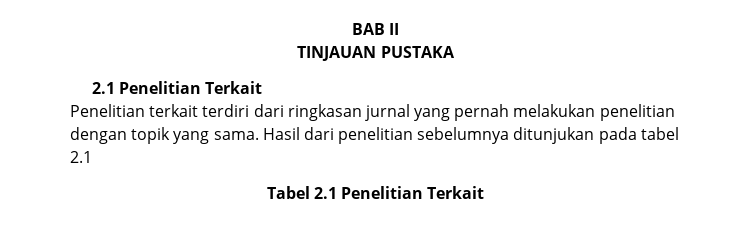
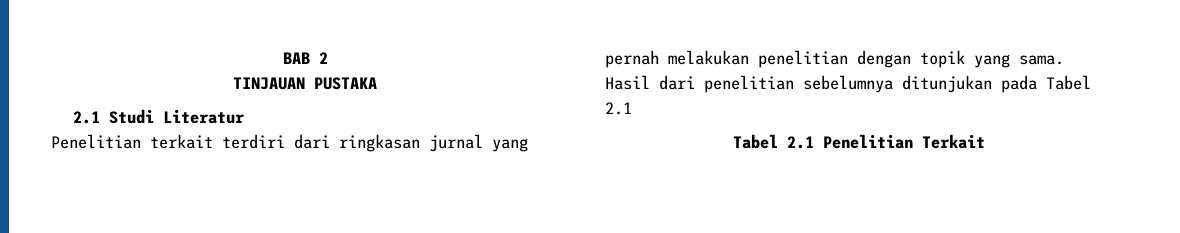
- BAB II
+ BAB 2
  TINJAUAN PUSTAKA
- 2.1 Penelitian Terkait
+ 2.1 Studi Literatur
- Hasil dari penelitian sebelumnya ditunjukan pada tabel 2.1
+ Hasil dari penelitian sebelumnya ditunjukan pada Tabel 2.1

